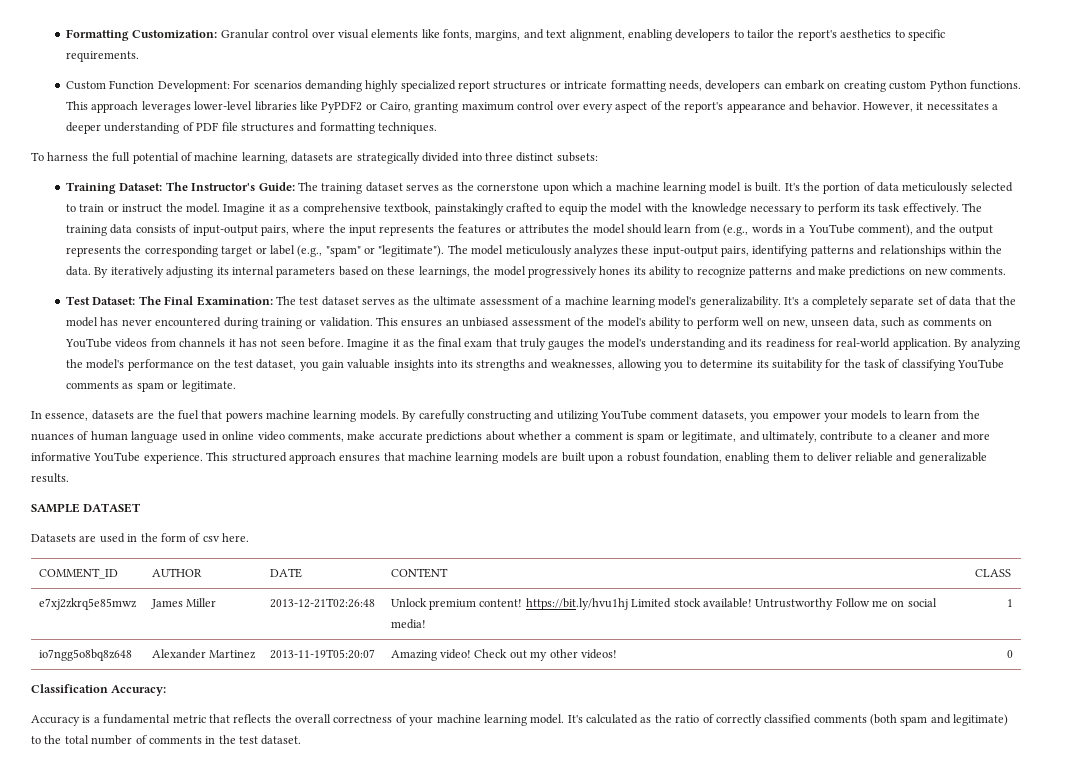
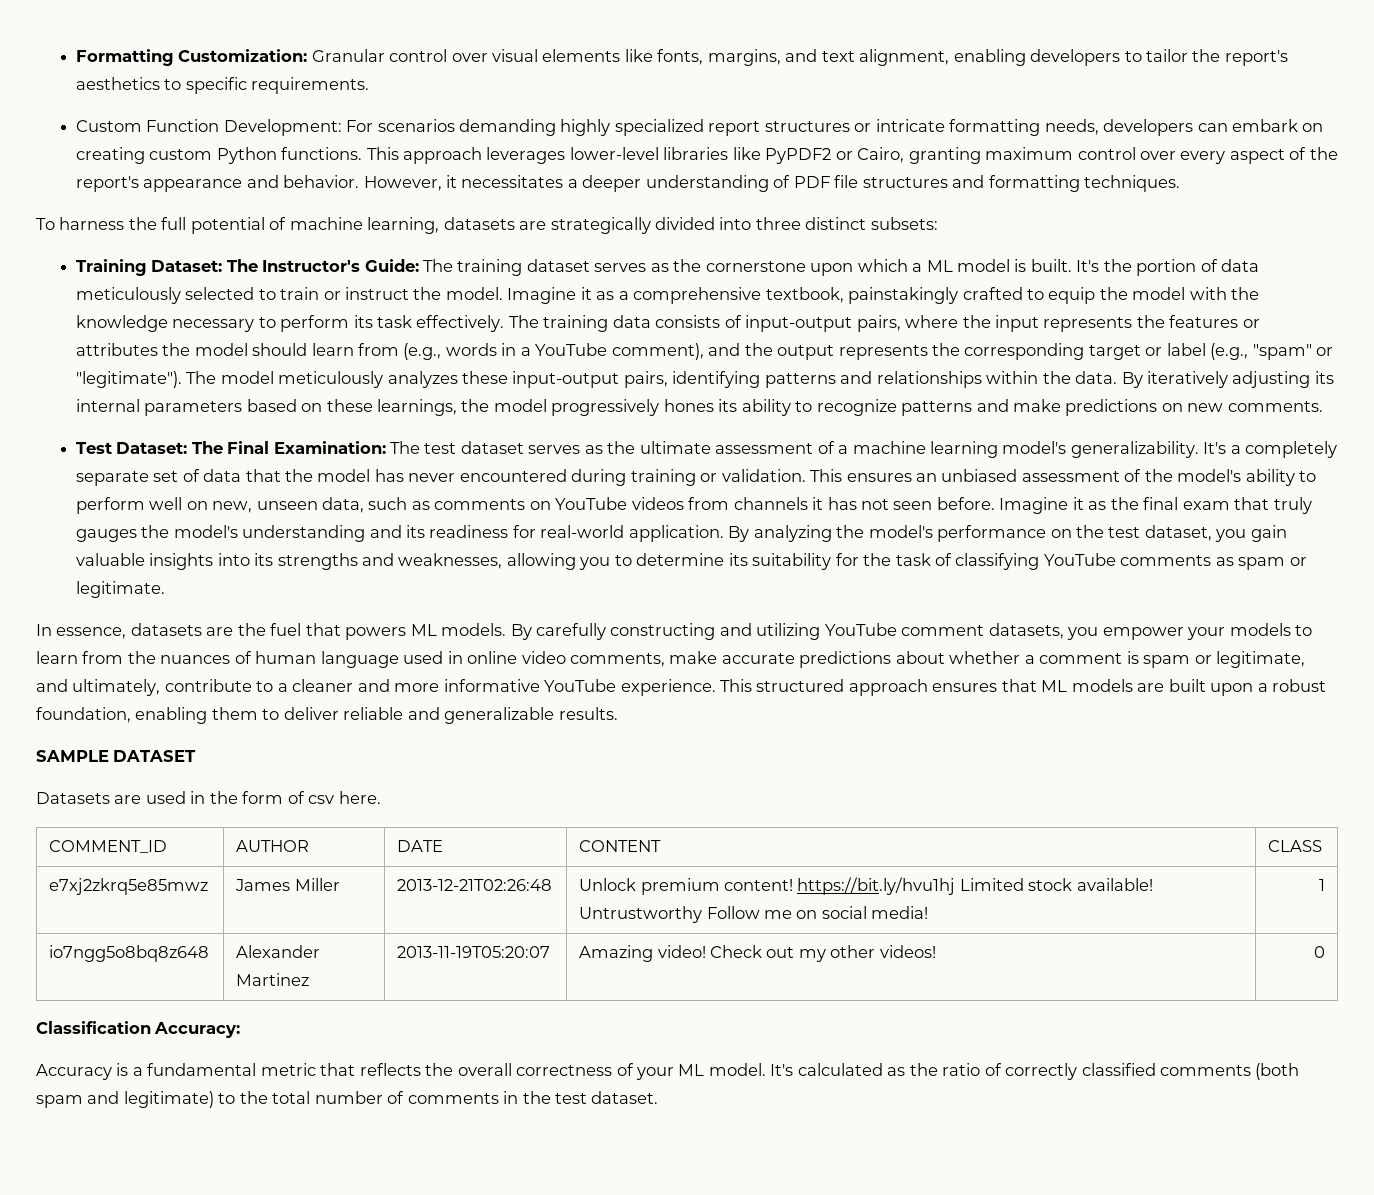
- Training Dataset: The Instructor's Guide: The training dataset serves as the cornerstone upon which a machine learning model is built.
+ Training Dataset: The Instructor's Guide: The training dataset serves as the cornerstone upon which a ML model is built.
- In essence, datasets are the fuel that powers machine learning models.
+ In essence, datasets are the fuel that powers ML models.
- This structured approach ensures that machine learning models are built upon a robust foundation, enabling them to deliver reliable and generalizable results.
+ This structured approach ensures that ML models are built upon a robust foundation, enabling them to deliver reliable and generalizable results.
- Accuracy is a fundamental metric that reflects the overall correctness of your machine learning model.
+ Accuracy is a fundamental metric that reflects the overall correctness of your ML model.

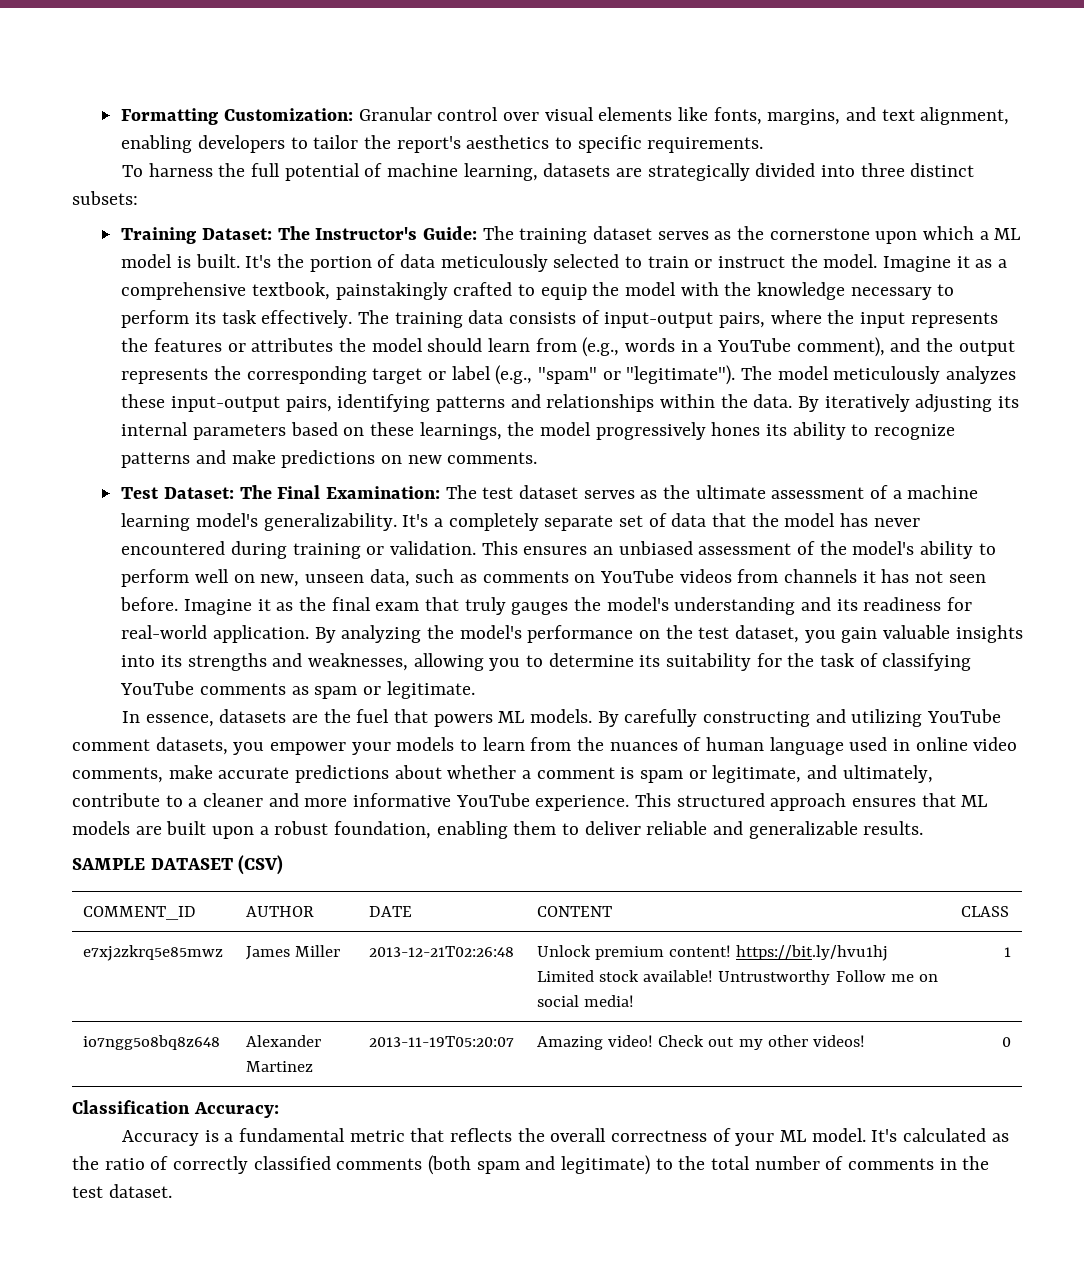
- Custom Function Development: For scenarios demanding highly specialized report structures or intricate formatting needs, developers can embark on creating custom Python functions. This approach leverages lower-level libraries like PyPDF2 or Cairo, granting maximum control over every aspect of the report's appearance and behavior. However, it necessitates a deeper understanding of PDF file structures and formatting techniques.
- SAMPLE DATASET
- Datasets are used in the form of csv here.
+ SAMPLE DATASET (CSV)

